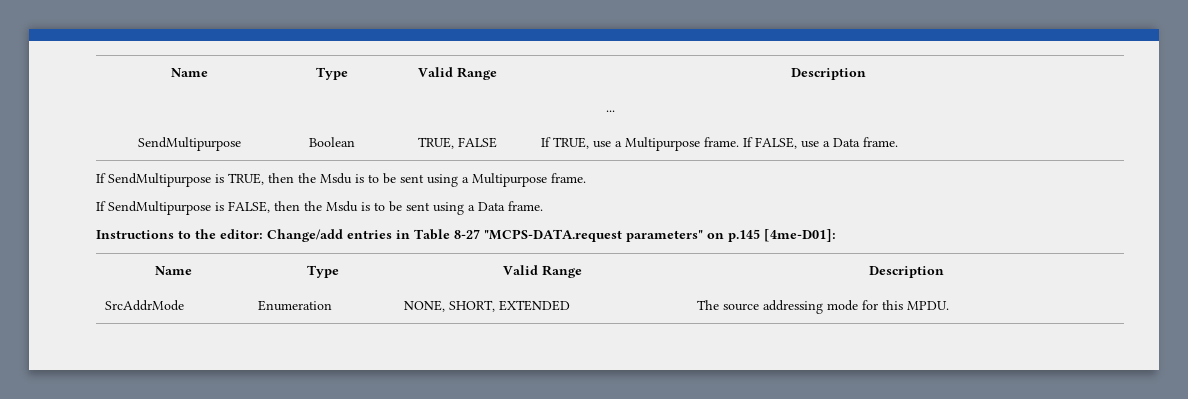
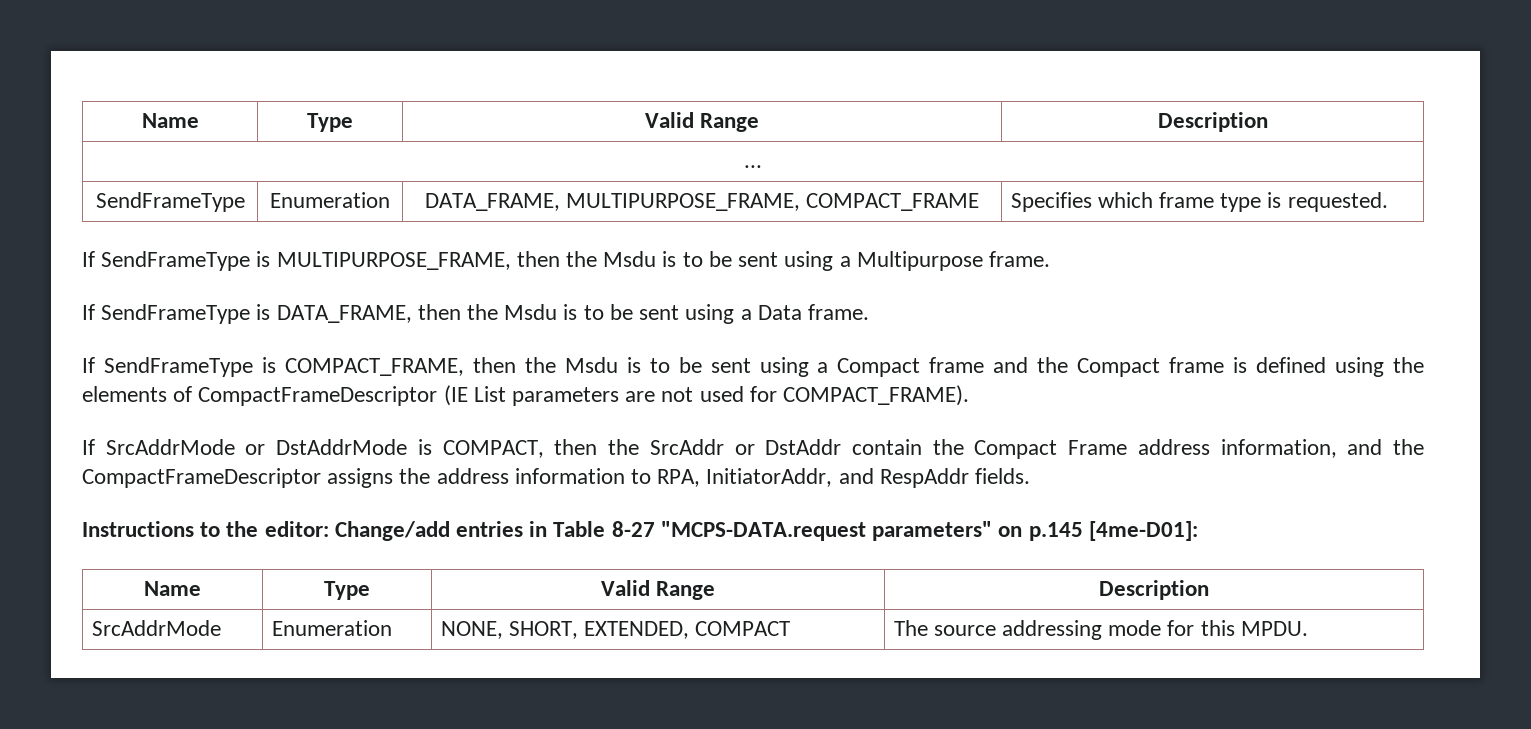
- SendMultipurpose | Boolean | TRUE, FALSE | If TRUE, use a Multipurpose frame. If FALSE, use a Data frame.
- If SendMultipurpose is TRUE, then the Msdu is to be sent using a Multipurpose frame.
+ SendFrameType | Enumeration | DATA_FRAME, MULTIPURPOSE_FRAME, COMPACT_FRAME | Specifies which frame type is requested.
+ If SendFrameType is MULTIPURPOSE_FRAME, then the Msdu is to be sent using a Multipurpose frame.
- If SendMultipurpose is FALSE, then the Msdu is to be sent using a Data frame.
+ If SendFrameType is DATA_FRAME, then the Msdu is to be sent using a Data frame.
+ If SendFrameType is COMPACT_FRAME, then the Msdu is to be sent using a Compact frame and the Compact frame is defined using the elements of CompactFrameDescriptor (IE List parameters are not used for COMPACT_FRAME).
+ If SrcAddrMode or DstAddrMode is COMPACT, then the SrcAddr or DstAddr contain the Compact Frame address information, and the CompactFrameDescriptor assigns the address information to RPA, InitiatorAddr, and RespAddr fields.
- SrcAddrMode | Enumeration | NONE, SHORT, EXTENDED | The source addressing mode for this MPDU.
+ SrcAddrMode | Enumeration | NONE, SHORT, EXTENDED, COMPACT | The source addressing mode for this MPDU.

